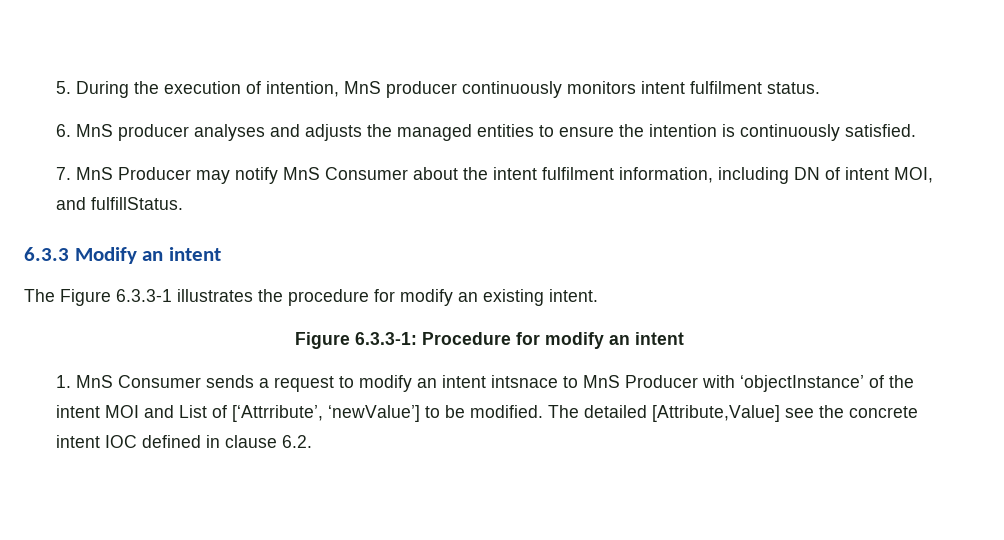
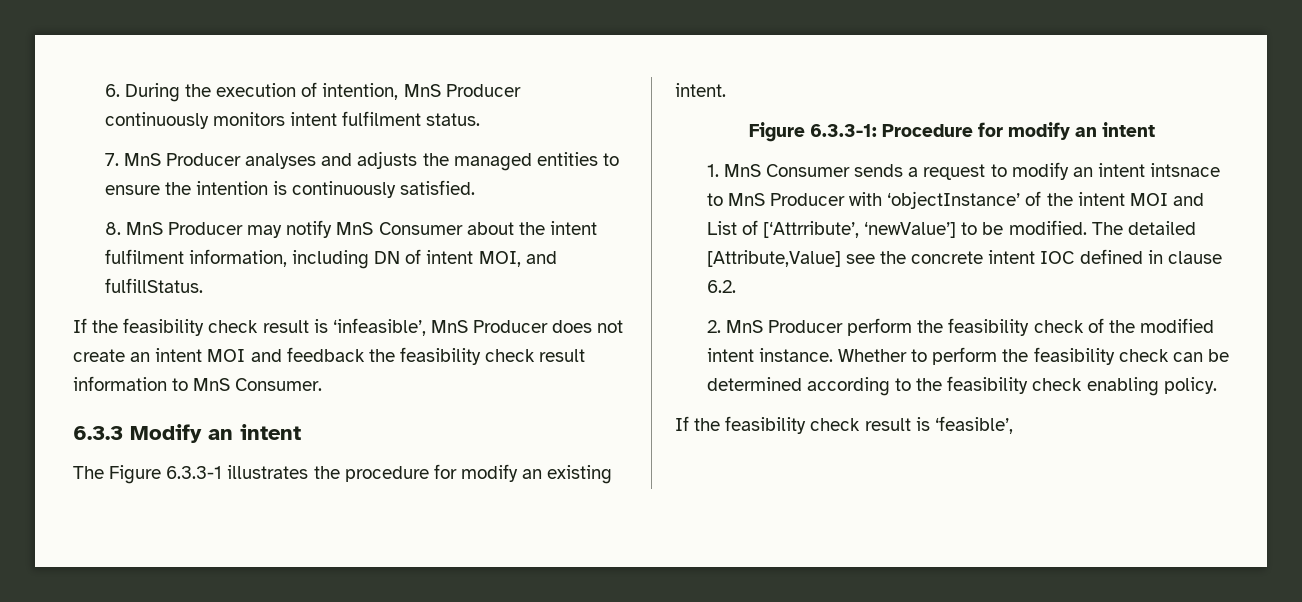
- 5. During the execution of intention, MnS producer continuously monitors intent fulfilment status.
+ 6. During the execution of intention, MnS Producer continuously monitors intent fulfilment status.
- 6. MnS producer analyses and adjusts the managed entities to ensure the intention is continuously satisfied.
+ 7. MnS Producer analyses and adjusts the managed entities to ensure the intention is continuously satisfied.
- 7. MnS Producer may notify MnS Consumer about the intent fulfilment information, including DN of intent MOI, and fulfillStatus.
+ 8. MnS Producer may notify MnS Consumer about the intent fulfilment information, including DN of intent MOI, and fulfillStatus.
+ If the feasibility check result is ‘infeasible’, MnS Producer does not create an intent MOI and feedback the feasibility check result information to MnS Consumer.
+ 2. MnS Producer perform the feasibility check of the modified intent instance. Whether to perform the feasibility check can be determined according to the feasibility check enabling policy.
+ If the feasibility check result is ‘feasible’,

